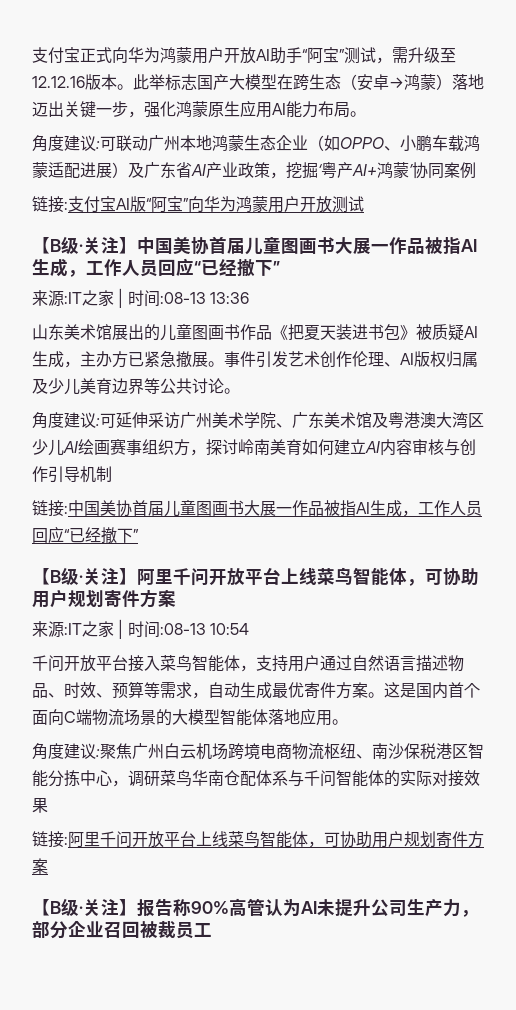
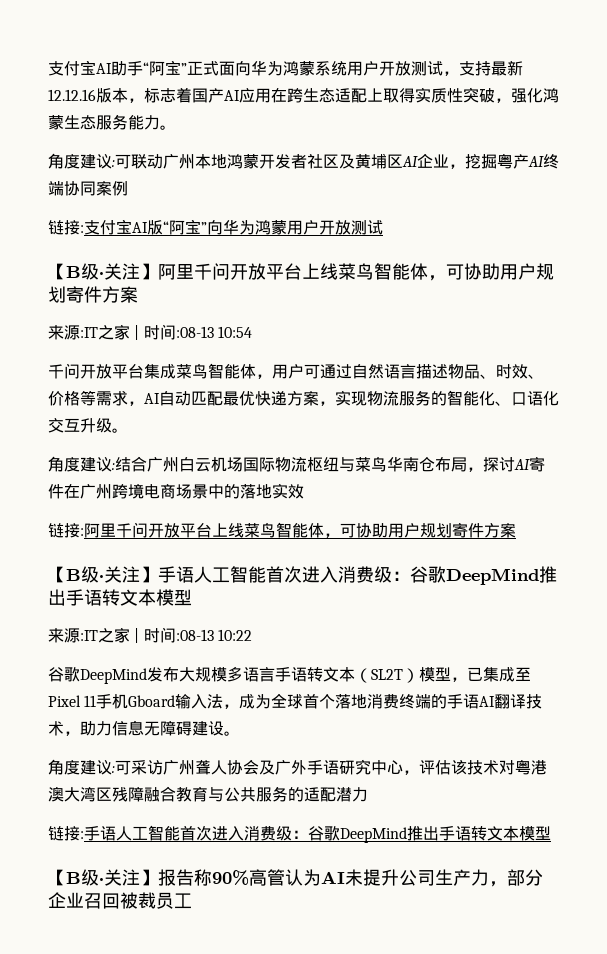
- 支付宝正式向华为鸿蒙用户开放AI助手“阿宝”测试，需升级至12.12.16版本。此举标志国产大模型在跨生态（安卓→鸿蒙）落地迈出关键一步，强化鸿蒙原生应用AI能力布局。
+ 支付宝AI助手“阿宝”正式面向华为鸿蒙系统用户开放测试，支持最新12.12.16版本，标志着国产AI应用在跨生态适配上取得实质性突破，强化鸿蒙生态服务能力。
- 角度建议:可联动广州本地鸿蒙生态企业（如OPPO、小鹏车载鸿蒙适配进展）及广东省AI产业政策，挖掘‘粤产AI+鸿蒙’协同案例
+ 角度建议:可联动广州本地鸿蒙开发者社区及黄埔区AI企业，挖掘粤产AI终端协同案例
- 【B级·关注】中国美协首届儿童图画书大展一作品被指AI生成，工作人员回应“已经撤下”
- 来源:IT之家 | 时间:08-13 13:36
- 山东美术馆展出的儿童图画书作品《把夏天装进书包》被质疑AI生成，主办方已紧急撤展。事件引发艺术创作伦理、AI版权归属及少儿美育边界等公共讨论。
- 角度建议:可延伸采访广州美术学院、广东美术馆及粤港澳大湾区少儿AI绘画赛事组织方，探讨岭南美育如何建立AI内容审核与创作引导机制
- 链接:中国美协首届儿童图画书大展一作品被指AI生成，工作人员回应“已经撤下”
- 千问开放平台接入菜鸟智能体，支持用户通过自然语言描述物品、时效、预算等需求，自动生成最优寄件方案。这是国内首个面向C端物流场景的大模型智能体落地应用。
- 角度建议:聚焦广州白云机场跨境电商物流枢纽、南沙保税港区智能分拣中心，调研菜鸟华南仓配体系与千问智能体的实际对接效果
+ 千问开放平台集成菜鸟智能体，用户可通过自然语言描述物品、时效、价格等需求，AI自动匹配最优快递方案，实现物流服务的智能化、口语化交互升级。
+ 角度建议:结合广州白云机场国际物流枢纽与菜鸟华南仓布局，探讨AI寄件在广州跨境电商场景中的落地实效
+ 【B级·关注】手语人工智能首次进入消费级：谷歌DeepMind推出手语转文本模型
+ 来源:IT之家 | 时间:08-13 10:22
+ 谷歌DeepMind发布大规模多语言手语转文本（SL2T）模型，已集成至Pixel 11手机Gboard输入法，成为全球首个落地消费终端的手语AI翻译技术，助力信息无障碍建设。
+ 角度建议:可采访广州聋人协会及广外手语研究中心，评估该技术对粤港澳大湾区残障融合教育与公共服务的适配潜力
+ 链接:手语人工智能首次进入消费级：谷歌DeepMind推出手语转文本模型

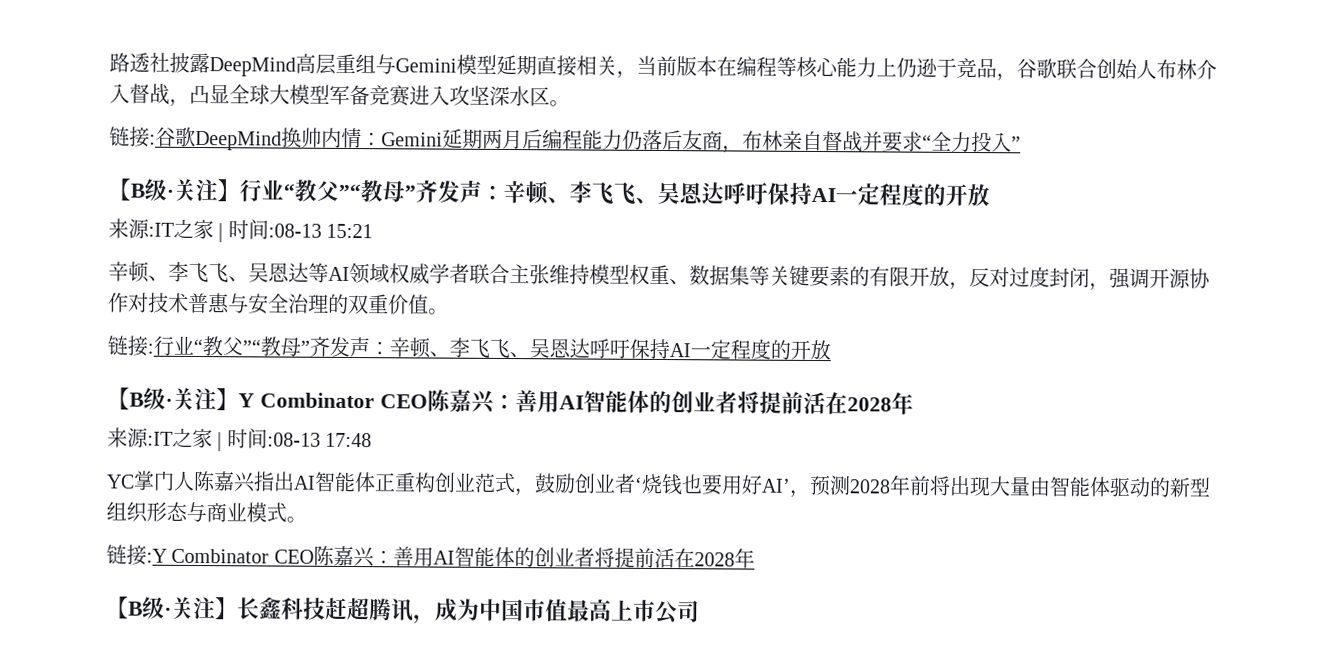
- 支付宝AI助手“阿宝”正式面向华为鸿蒙系统用户开放测试，支持最新12.12.16版本，标志着国产AI应用在跨生态适配上取得实质性突破，强化鸿蒙生态服务能力。
- 角度建议:可联动广州本地鸿蒙开发者社区及黄埔区AI企业，挖掘粤产AI终端协同案例
- 链接:支付宝AI版“阿宝”向华为鸿蒙用户开放测试
- 【B级·关注】阿里千问开放平台上线菜鸟智能体，可协助用户规划寄件方案
- 来源:IT之家 | 时间:08-13 10:54
- 千问开放平台集成菜鸟智能体，用户可通过自然语言描述物品、时效、价格等需求，AI自动匹配最优快递方案，实现物流服务的智能化、口语化交互升级。
- 角度建议:结合广州白云机场国际物流枢纽与菜鸟华南仓布局，探讨AI寄件在广州跨境电商场景中的落地实效
- 链接:阿里千问开放平台上线菜鸟智能体，可协助用户规划寄件方案
- 【B级·关注】手语人工智能首次进入消费级：谷歌DeepMind推出手语转文本模型
- 来源:IT之家 | 时间:08-13 10:22
- 谷歌DeepMind发布大规模多语言手语转文本（SL2T）模型，已集成至Pixel 11手机Gboard输入法，成为全球首个落地消费终端的手语AI翻译技术，助力信息无障碍建设。
- 角度建议:可采访广州聋人协会及广外手语研究中心，评估该技术对粤港澳大湾区残障融合教育与公共服务的适配潜力
- 链接:手语人工智能首次进入消费级：谷歌DeepMind推出手语转文本模型
- 【B级·关注】报告称90%高管认为AI未提升公司生产力，部分企业召回被裁员工
+ 路透社披露DeepMind高层重组与Gemini模型延期直接相关，当前版本在编程等核心能力上仍逊于竞品，谷歌联合创始人布林介入督战，凸显全球大模型军备竞赛进入攻坚深水区。
+ 链接:谷歌DeepMind换帅内情：Gemini延期两月后编程能力仍落后友商，布林亲自督战并要求“全力投入”
+ 【B级·关注】行业“教父”“教母”齐发声：辛顿、李飞飞、吴恩达呼吁保持AI一定程度的开放
+ 来源:IT之家 | 时间:08-13 15:21
+ 辛顿、李飞飞、吴恩达等AI领域权威学者联合主张维持模型权重、数据集等关键要素的有限开放，反对过度封闭，强调开源协作对技术普惠与安全治理的双重价值。
+ 链接:行业“教父”“教母”齐发声：辛顿、李飞飞、吴恩达呼吁保持AI一定程度的开放
+ 【B级·关注】Y Combinator CEO陈嘉兴：善用AI智能体的创业者将提前活在2028年
+ 来源:IT之家 | 时间:08-13 17:48
+ YC掌门人陈嘉兴指出AI智能体正重构创业范式，鼓励创业者‘烧钱也要用好AI’，预测2028年前将出现大量由智能体驱动的新型组织形态与商业模式。
+ 链接:Y Combinator CEO陈嘉兴：善用AI智能体的创业者将提前活在2028年
+ 【B级·关注】长鑫科技赶超腾讯，成为中国市值最高上市公司

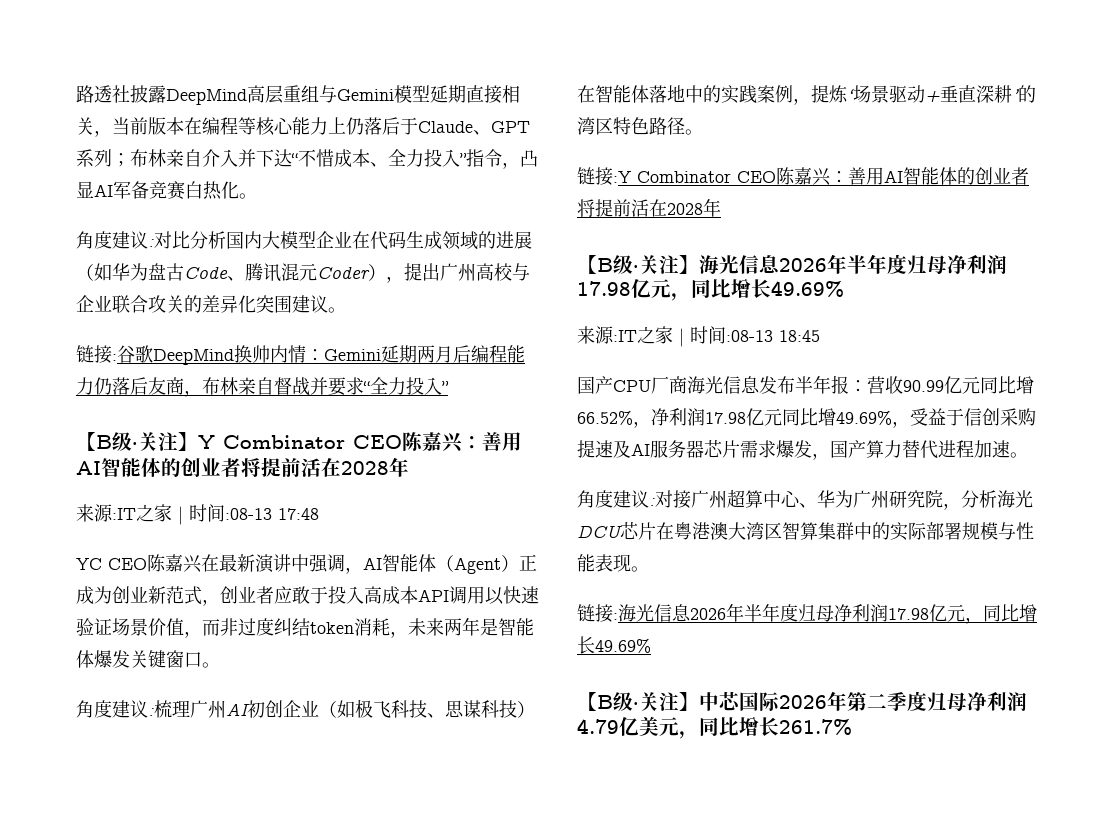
- 路透社披露DeepMind高层重组与Gemini模型延期直接相关，当前版本在编程等核心能力上仍逊于竞品，谷歌联合创始人布林介入督战，凸显全球大模型军备竞赛进入攻坚深水区。
+ 路透社披露DeepMind高层重组与Gemini模型延期直接相关，当前版本在编程等核心能力上仍落后于Claude、GPT系列；布林亲自介入并下达“不惜成本、全力投入”指令，凸显AI军备竞赛白热化。
+ 角度建议:对比分析国内大模型企业在代码生成领域的进展（如华为盘古Code、腾讯混元Coder），提出广州高校与企业联合攻关的差异化突围建议。
- 【B级·关注】行业“教父”“教母”齐发声：辛顿、李飞飞、吴恩达呼吁保持AI一定程度的开放
- 来源:IT之家 | 时间:08-13 15:21
- 辛顿、李飞飞、吴恩达等AI领域权威学者联合主张维持模型权重、数据集等关键要素的有限开放，反对过度封闭，强调开源协作对技术普惠与安全治理的双重价值。
- 链接:行业“教父”“教母”齐发声：辛顿、李飞飞、吴恩达呼吁保持AI一定程度的开放
- YC掌门人陈嘉兴指出AI智能体正重构创业范式，鼓励创业者‘烧钱也要用好AI’，预测2028年前将出现大量由智能体驱动的新型组织形态与商业模式。
+ YC CEO陈嘉兴在最新演讲中强调，AI智能体（Agent）正成为创业新范式，创业者应敢于投入高成本API调用以快速验证场景价值，而非过度纠结token消耗，未来两年是智能体爆发关键窗口。
+ 角度建议:梳理广州AI初创企业（如极飞科技、思谋科技）在智能体落地中的实践案例，提炼‘场景驱动+垂直深耕’的湾区特色路径。
- 【B级·关注】长鑫科技赶超腾讯，成为中国市值最高上市公司
+ 【B级·关注】海光信息2026年半年度归母净利润17.98亿元，同比增长49.69%
+ 来源:IT之家 | 时间:08-13 18:45
+ 国产CPU厂商海光信息发布半年报：营收90.99亿元同比增66.52%，净利润17.98亿元同比增49.69%，受益于信创采购提速及AI服务器芯片需求爆发，国产算力替代进程加速。
+ 角度建议:对接广州超算中心、华为广州研究院，分析海光DCU芯片在粤港澳大湾区智算集群中的实际部署规模与性能表现。
+ 链接:海光信息2026年半年度归母净利润17.98亿元，同比增长49.69%
+ 【B级·关注】中芯国际2026年第二季度归母净利润4.79亿美元，同比增长261.7%

